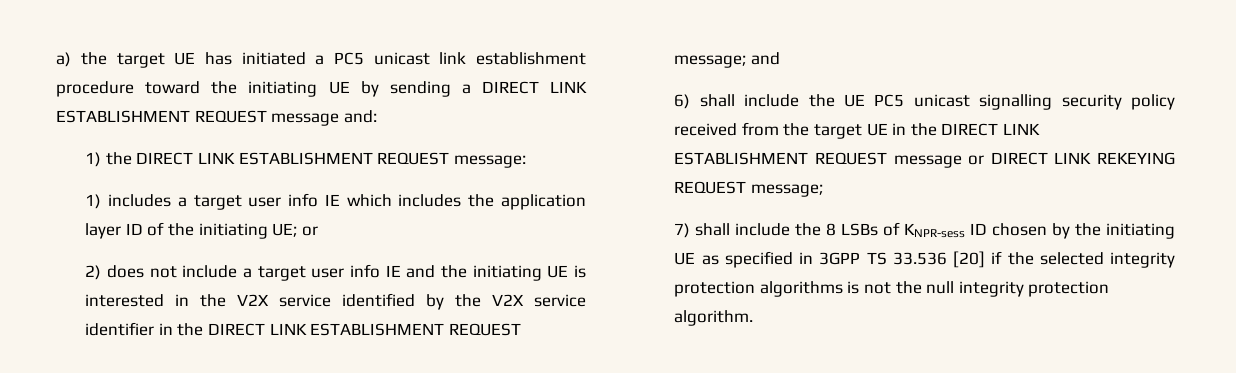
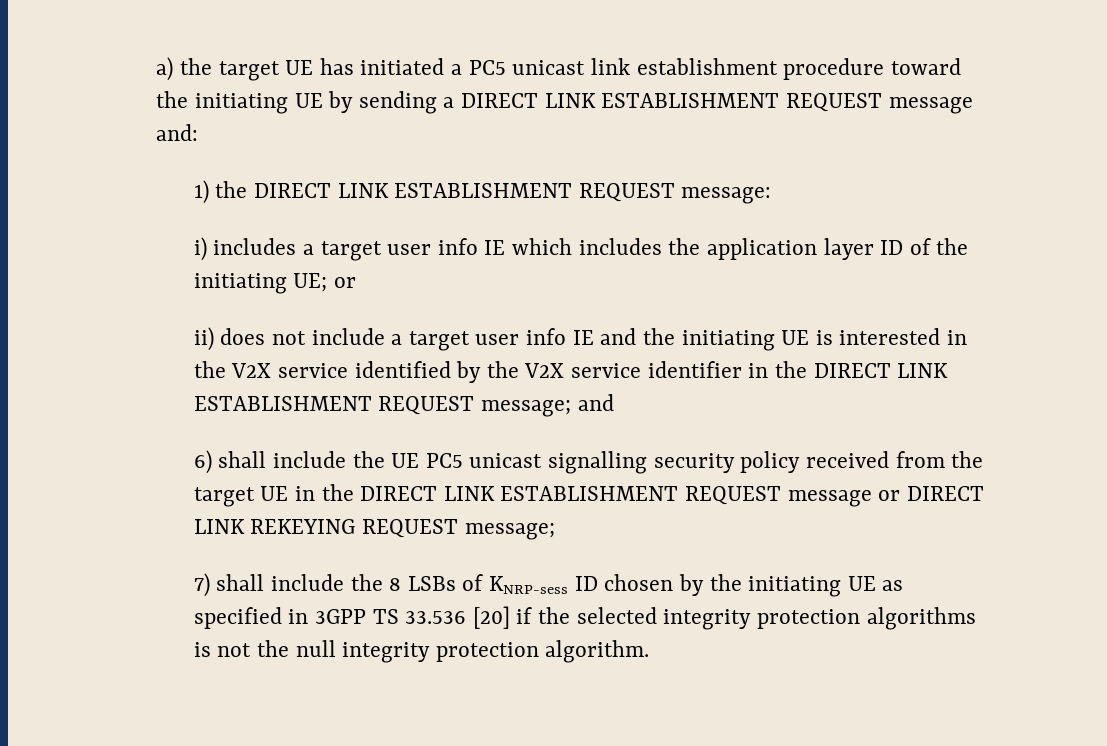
- 1) includes a target user info IE which includes the application layer ID of the initiating UE; or
+ i) includes a target user info IE which includes the application layer ID of the initiating UE; or
- 2) does not include a target user info IE and the initiating UE is interested in the V2X service identified by the V2X service identifier in the DIRECT LINK ESTABLISHMENT REQUEST message; and
+ ii) does not include a target user info IE and the initiating UE is interested in the V2X service identified by the V2X service identifier in the DIRECT LINK ESTABLISHMENT REQUEST message; and
- 7) shall include the 8 LSBs of KNPR-sess ID chosen by the initiating UE as specified in 3GPP TS 33.536 [20] if the selected integrity protection algorithms is not the null integrity protection algorithm.
+ 7) shall include the 8 LSBs of KNRP-sess ID chosen by the initiating UE as specified in 3GPP TS 33.536 [20] if the selected integrity protection algorithms is not the null integrity protection algorithm.

